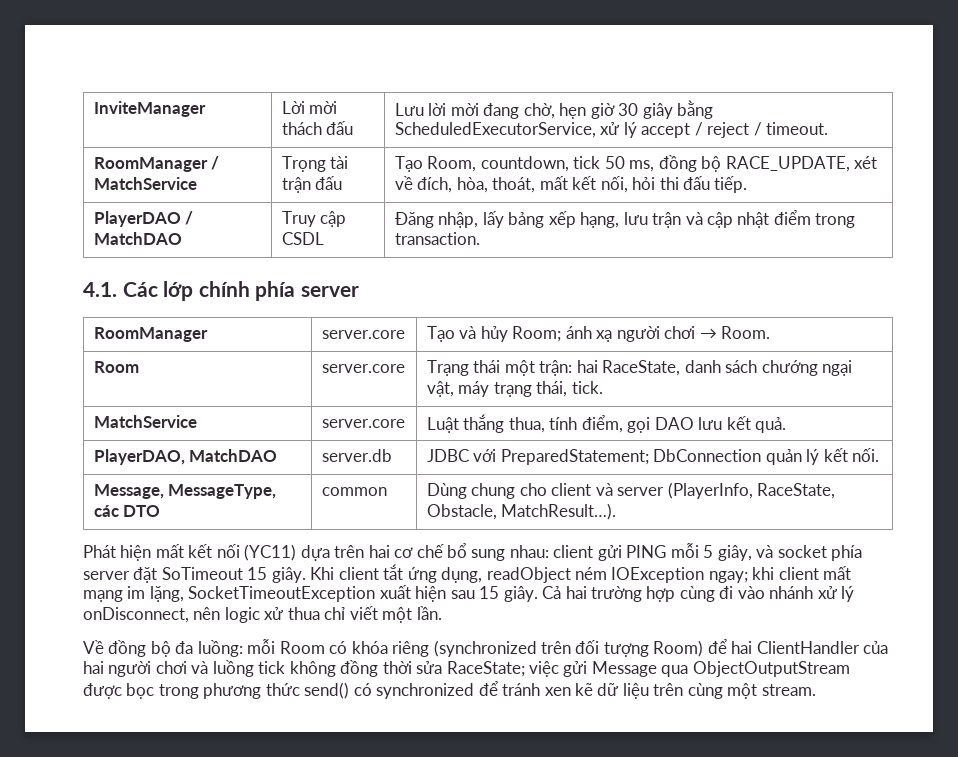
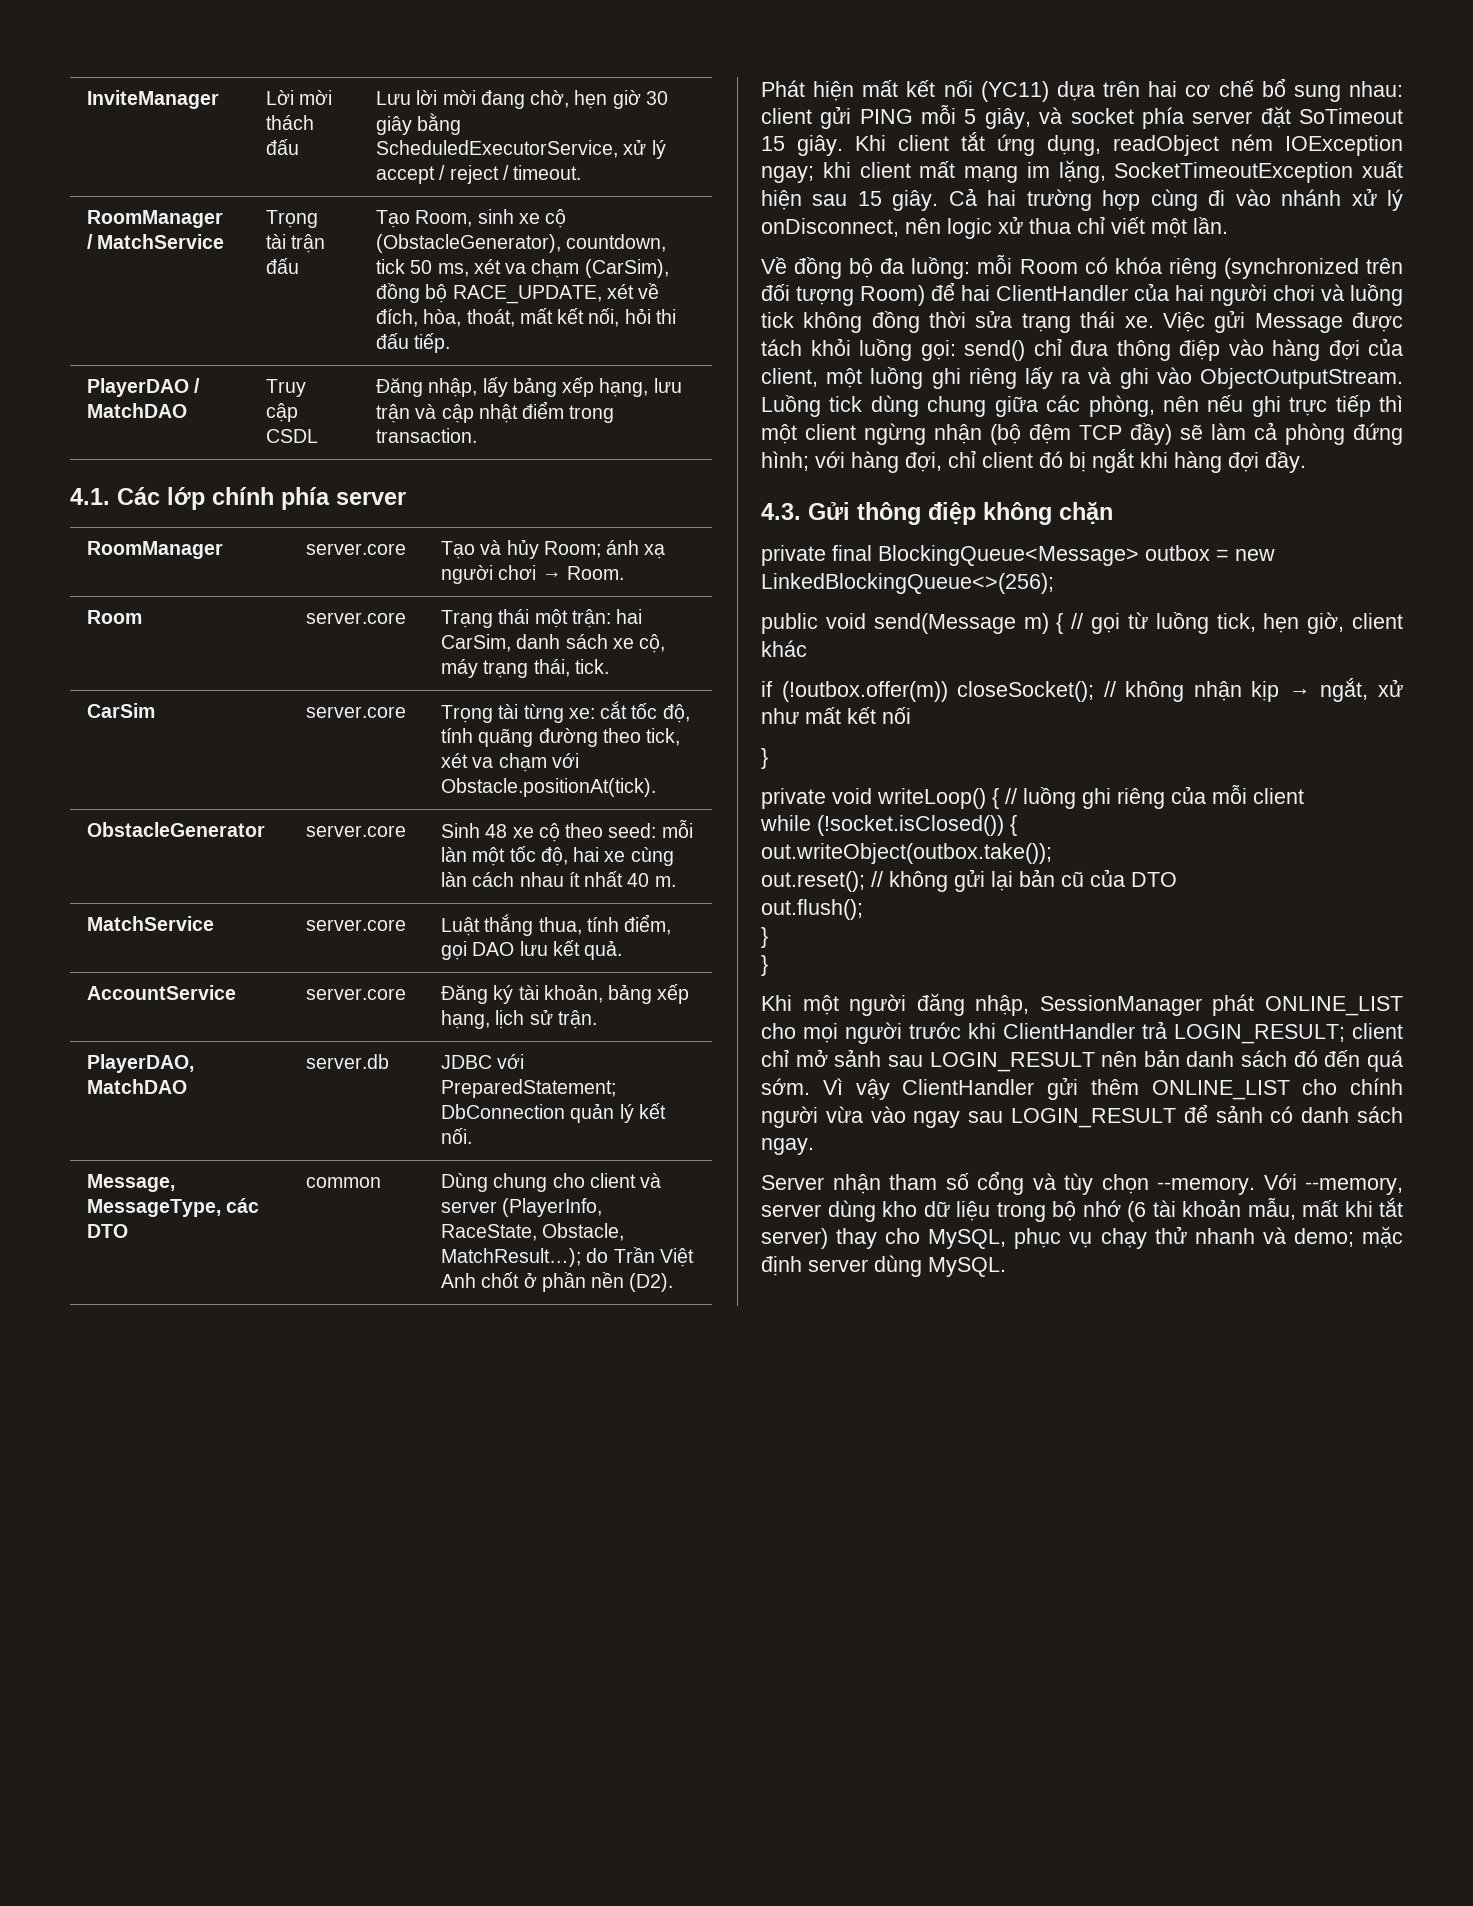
- RoomManager / MatchService | Trọng tài trận đấu | Tạo Room, countdown, tick 50 ms, đồng bộ RACE_UPDATE, xét về đích, hòa, thoát, mất kết nối, hỏi thi đấu tiếp.
+ RoomManager / MatchService | Trọng tài trận đấu | Tạo Room, sinh xe cộ (ObstacleGenerator), countdown, tick 50 ms, xét va chạm (CarSim), đồng bộ RACE_UPDATE, xét về đích, hòa, thoát, mất kết nối, hỏi thi đấu tiếp.
- Room | server.core | Trạng thái một trận: hai RaceState, danh sách chướng ngại vật, máy trạng thái, tick.
+ Room | server.core | Trạng thái một trận: hai CarSim, danh sách xe cộ, máy trạng thái, tick.
+ CarSim | server.core | Trọng tài từng xe: cắt tốc độ, tính quãng đường theo tick, xét va chạm với Obstacle.positionAt(tick).
+ ObstacleGenerator | server.core | Sinh 48 xe cộ theo seed: mỗi làn một tốc độ, hai xe cùng làn cách nhau ít nhất 40 m.
+ AccountService | server.core | Đăng ký tài khoản, bảng xếp hạng, lịch sử trận.
- Message, MessageType, các DTO | common | Dùng chung cho client và server (PlayerInfo, RaceState, Obstacle, MatchResult…).
+ Message, MessageType, các DTO | common | Dùng chung cho client và server (PlayerInfo, RaceState, Obstacle, MatchResult…); do Trần Việt Anh chốt ở phần nền (D2).
- Về đồng bộ đa luồng: mỗi Room có khóa riêng (synchronized trên đối tượng Room) để hai ClientHandler của hai người chơi và luồng tick không đồng thời sửa RaceState; việc gửi Message qua ObjectOutputStream được bọc trong phương thức send() có synchronized để tránh xen kẽ dữ liệu trên cùng một stream.
+ Về đồng bộ đa luồng: mỗi Room có khóa riêng (synchronized trên đối tượng Room) để hai ClientHandler của hai người chơi và luồng tick không đồng thời sửa trạng thái xe. Việc gửi Message được tách khỏi luồng gọi: send() chỉ đưa thông điệp vào hàng đợi của client, một luồng ghi riêng lấy ra và ghi vào ObjectOutputStream. Luồng tick dùng chung giữa các phòng, nên nếu ghi trực tiếp thì một client ngừng nhận (bộ đệm TCP đầy) sẽ làm cả phòng đứng hình; với hàng đợi, chỉ client đó bị ngắt khi hàng đợi đầy.
+ 4.3. Gửi thông điệp không chặn
+ private final BlockingQueue<Message> outbox = new LinkedBlockingQueue<>(256);
+ public void send(Message m) { // gọi từ luồng tick, hẹn giờ, client khác
+ if (!outbox.offer(m)) closeSocket(); // không nhận kịp → ngắt, xử như mất kết nối
+ }
+ private void writeLoop() { // luồng ghi riêng của mỗi client
+ while (!socket.isClosed()) {
+ out.writeObject(outbox.take());
+ out.reset(); // không gửi lại bản cũ của DTO
+ out.flush();
+ }
+ }
+ Khi một người đăng nhập, SessionManager phát ONLINE_LIST cho mọi người trước khi ClientHandler trả LOGIN_RESULT; client chỉ mở sảnh sau LOGIN_RESULT nên bản danh sách đó đến quá sớm. Vì vậy ClientHandler gửi thêm ONLINE_LIST cho chính người vừa vào ngay sau LOGIN_RESULT để sảnh có danh sách ngay.
+ Server nhận tham số cổng và tùy chọn --memory. Với --memory, server dùng kho dữ liệu trong bộ nhớ (6 tài khoản mẫu, mất khi tắt server) thay cho MySQL, phục vụ chạy thử nhanh và demo; mặc định server dùng MySQL.

